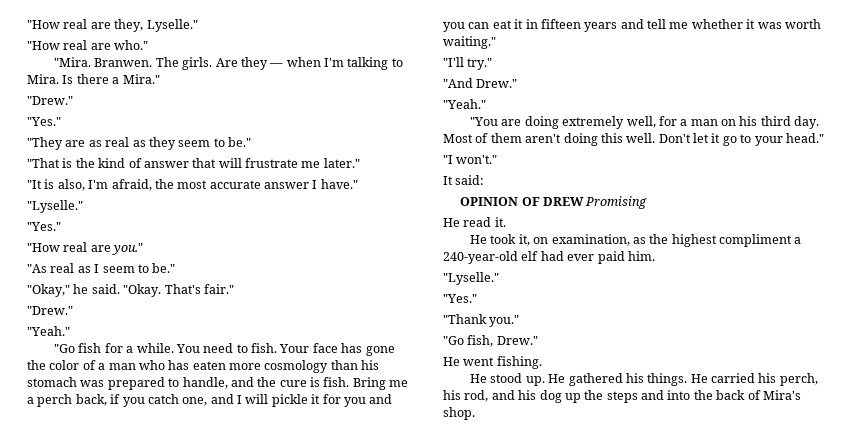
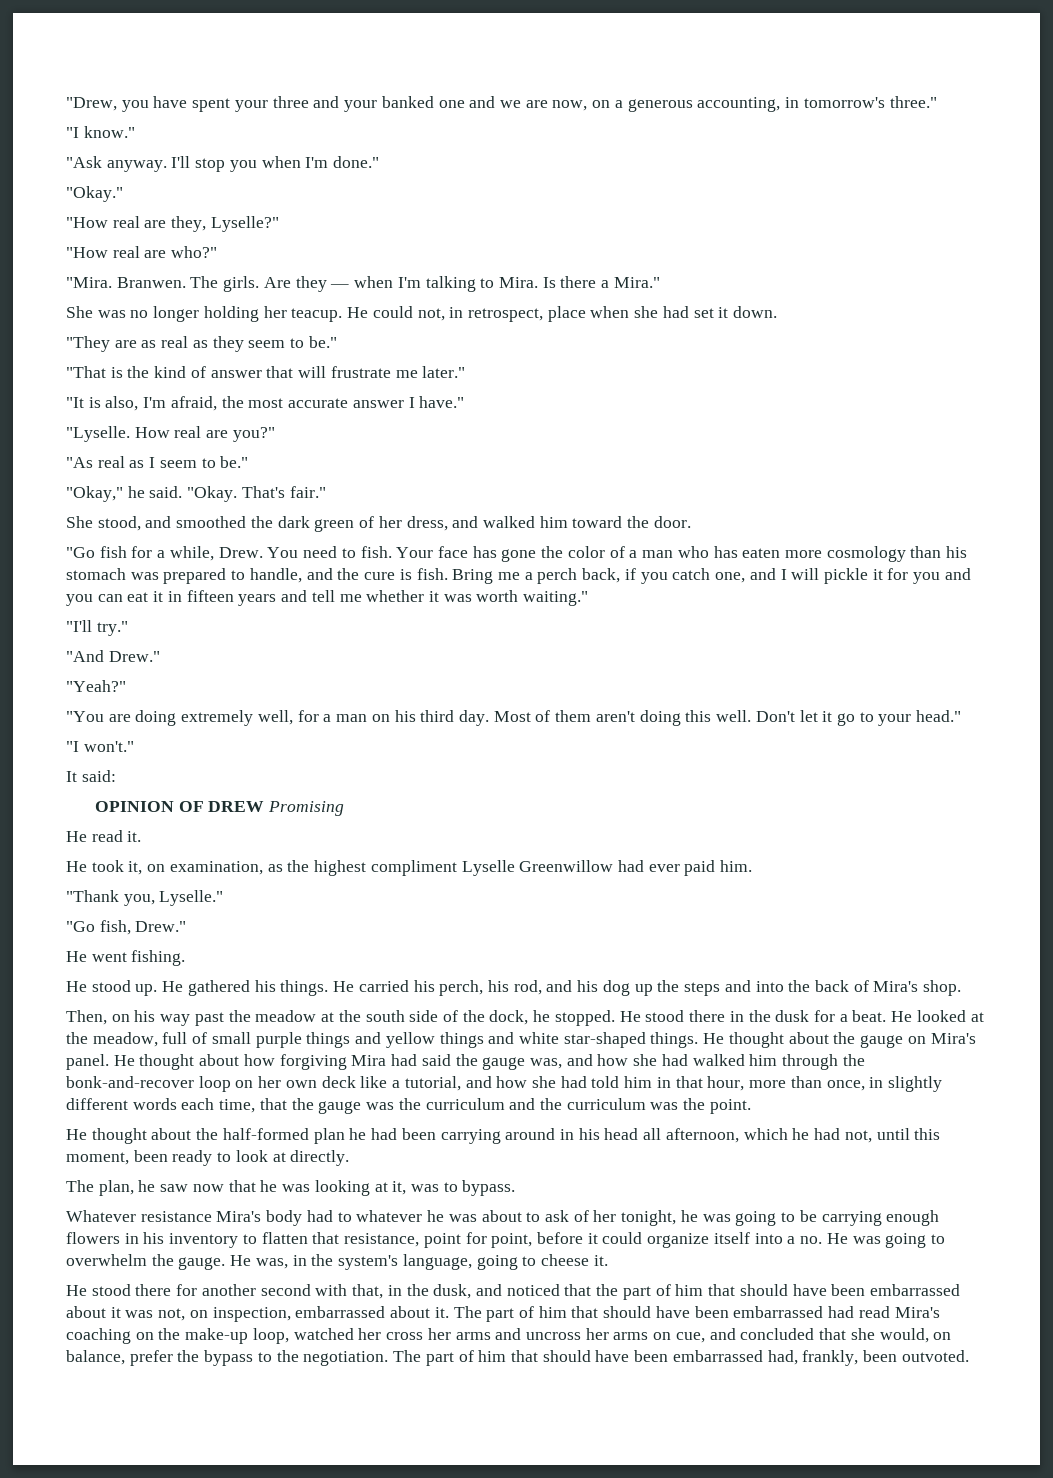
+ "Drew, you have spent your three and your banked one and we are now, on a generous accounting, in tomorrow's three."
+ "I know."
+ "Ask anyway. I'll stop you when I'm done."
+ "Okay."
- "How real are they, Lyselle."
- "How real are who."
+ "How real are they, Lyselle?"
+ "How real are who?"
  Is there a Mira."
- "Drew."
- "Yes."
+ She was no longer holding her teacup. He could not, in retrospect, place when she had set it down.
  "It is also, I'm afraid, the most accurate answer I have."
- "Lyselle."
- "Yes."
- "How real are you."
+ "Lyselle. How real are you?"
  That's fair."
- "Drew."
- "Yeah."
+ She stood, and smoothed the dark green of her dress, and walked him toward the door.
- "Go fish for a while.
+ "Go fish for a while, Drew.
  "And Drew."
- "Yeah."
+ "Yeah?"
- He took it, on examination, as the highest compliment a 240-year-old elf had ever paid him.
- "Lyselle."
- "Yes."
+ He took it, on examination, as the highest compliment Lyselle Greenwillow had ever paid him.
- "Thank you."
+ "Thank you, Lyselle."
+ Then, on his way past the meadow at the south side of the dock, he stopped. He stood there in the dusk for a beat. He looked at the meadow, full of small purple things and yellow things and white star-shaped things. He thought about the gauge on Mira's panel. He thought about how forgiving Mira had said the gauge was, and how she had walked him through the bonk-and-recover loop on her own deck like a tutorial, and how she had told him in that hour, more than once, in slightly different words each time, that the gauge was the curriculum and the curriculum was the point.
+ He thought about the half-formed plan he had been carrying around in his head all afternoon, which he had not, until this moment, been ready to look at directly.
+ The plan, he saw now that he was looking at it, was to bypass.
+ Whatever resistance Mira's body had to whatever he was about to ask of her tonight, he was going to be carrying enough flowers in his inventory to flatten that resistance, point for point, before it could organize itself into a no. He was going to overwhelm the gauge. He was, in the system's language, going to cheese it.
+ He stood there for another second with that, in the dusk, and noticed that the part of him that should have been embarrassed about it was not, on inspection, embarrassed about it. The part of him that should have been embarrassed had read Mira's coaching on the make-up loop, watched her cross her arms and uncross her arms on cue, and concluded that she would, on balance, prefer the bypass to the negotiation. The part of him that should have been embarrassed had, frankly, been outvoted.

